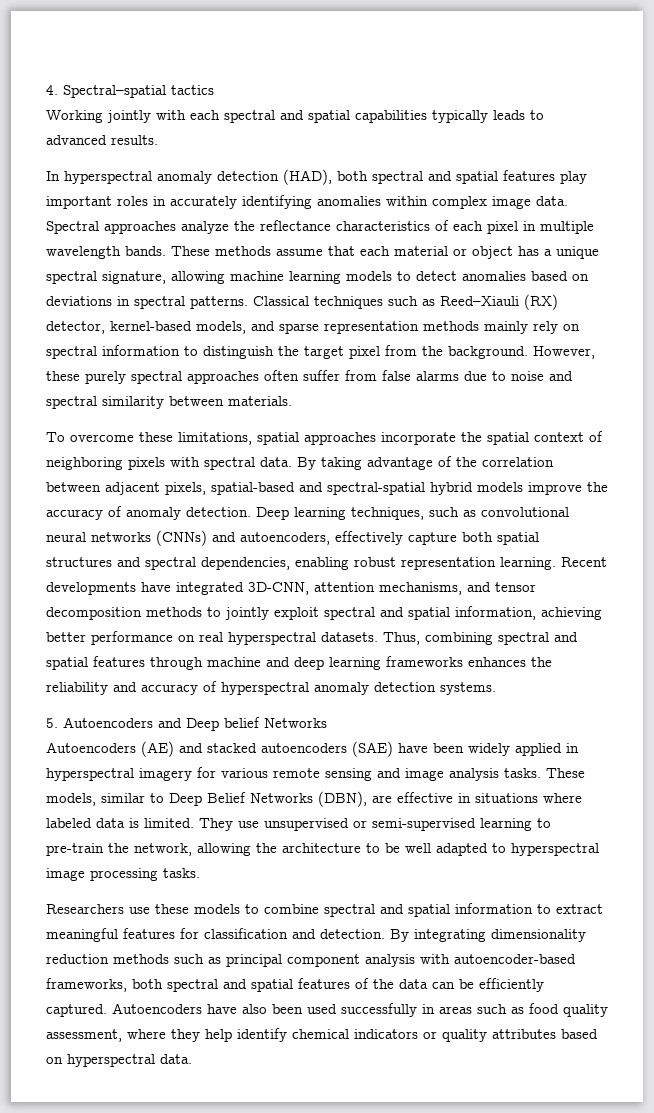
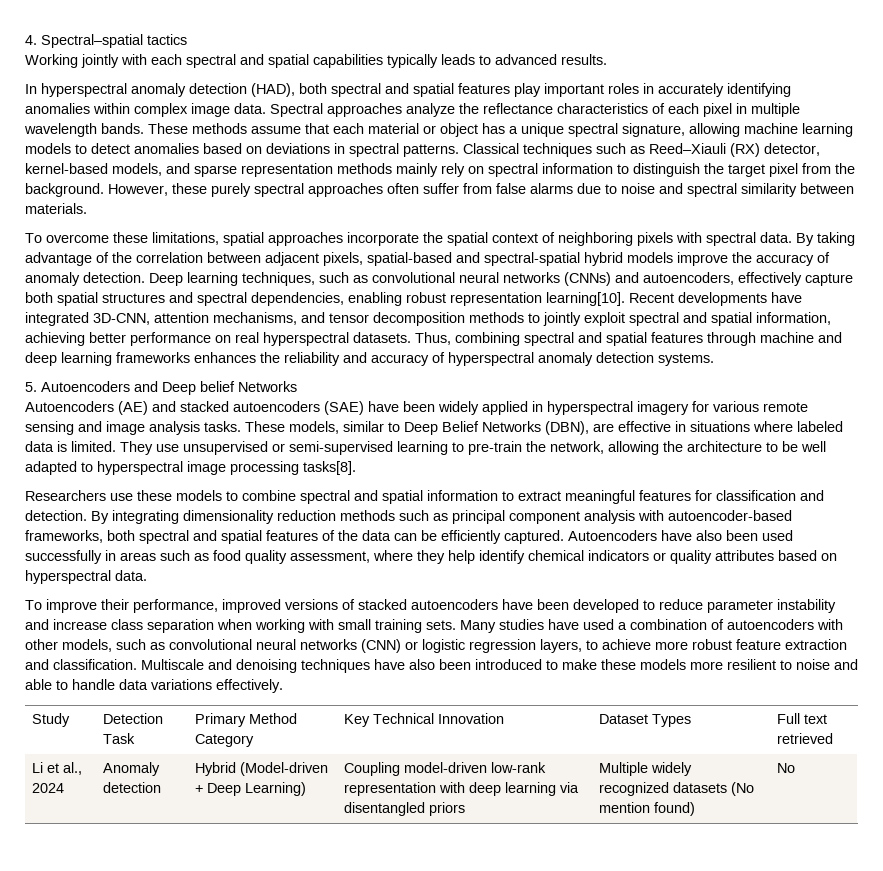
- Deep learning techniques, such as convolutional neural networks (CNNs) and autoencoders, effectively capture both spatial structures and spectral dependencies, enabling robust representation learning.
+ Deep learning techniques, such as convolutional neural networks (CNNs) and autoencoders, effectively capture both spatial structures and spectral dependencies, enabling robust representation learning[10].
- They use unsupervised or semi-supervised learning to pre-train the network, allowing the architecture to be well adapted to hyperspectral image processing tasks.
+ They use unsupervised or semi-supervised learning to pre-train the network, allowing the architecture to be well adapted to hyperspectral image processing tasks[8].
+ To improve their performance, improved versions of stacked autoencoders have been developed to reduce parameter instability and increase class separation when working with small training sets. Many studies have used a combination of autoencoders with other models, such as convolutional neural networks (CNN) or logistic regression layers, to achieve more robust feature extraction and classification. Multiscale and denoising techniques have also been introduced to make these models more resilient to noise and able to handle data variations effectively.
+ Study | Detection Task | Primary Method Category | Key Technical Innovation | Dataset Types | Full text retrieved
+ Li et al., 2024 | Anomaly detection | Hybrid (Model-driven + Deep Learning) | Coupling model-driven low-rank representation with deep learning via disentangled priors | Multiple widely recognized datasets (No mention found) | No

